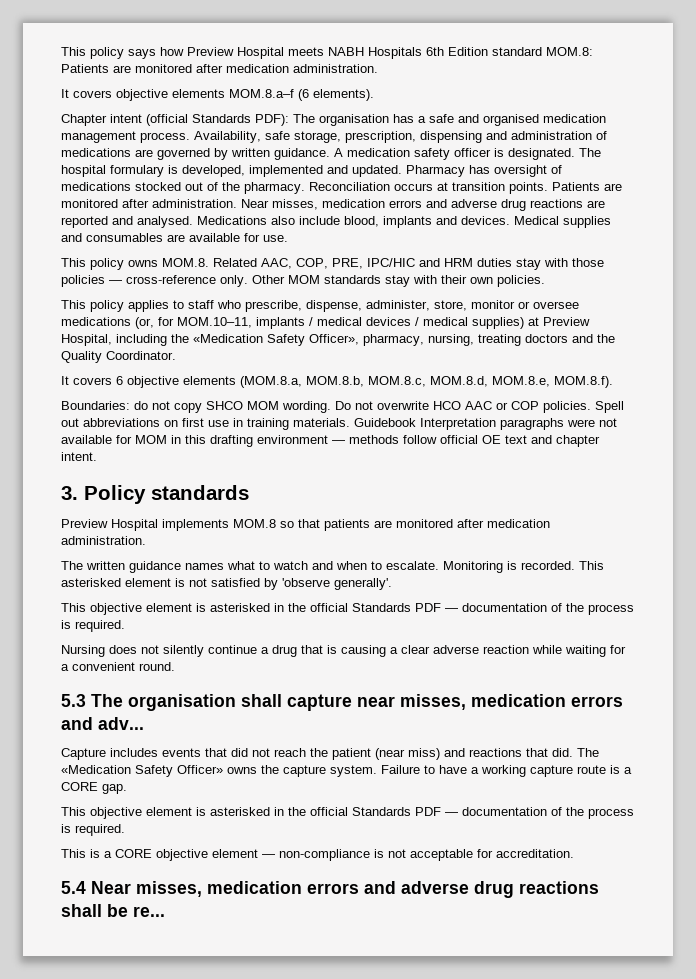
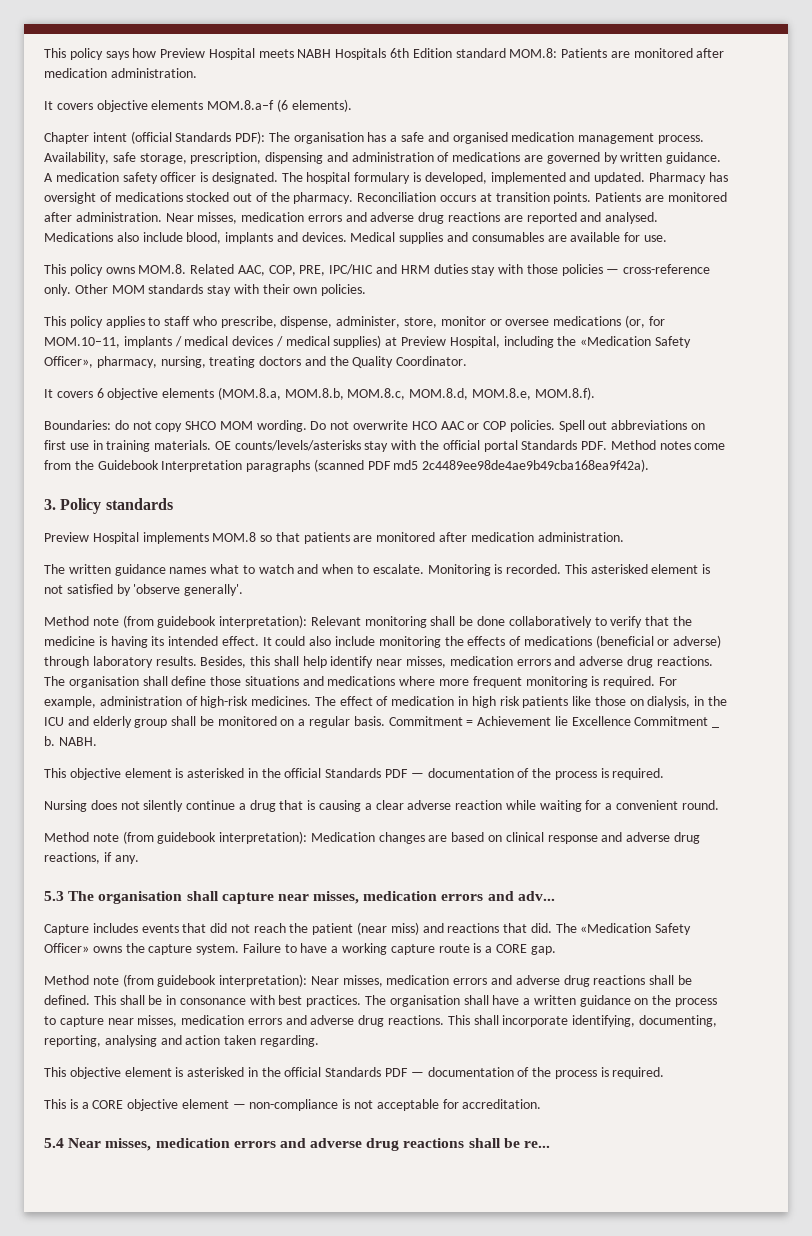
- Guidebook Interpretation paragraphs were not available for MOM in this drafting environment — methods follow official OE text and chapter intent.
+ OE counts/levels/asterisks stay with the official portal Standards PDF. Method notes come from the Guidebook Interpretation paragraphs (scanned PDF md5 2c4489ee98de4ae9b49cba168ea9f42a).
+ Method note (from guidebook interpretation): Relevant monitoring shall be done collaboratively to verify that the medicine is having its intended effect. It could also include monitoring the effects of medications (beneficial or adverse) through laboratory results. Besides, this shall help identify near misses, medication errors and adverse drug reactions. The organisation shall define those situations and medications where more frequent monitoring is required. For example, administration of high-risk medicines. The effect of medication in high risk patients like those on dialysis, in the ICU and elderly group shall be monitored on a regular basis. Commitment = Achievement lie Excellence Commitment _ b. NABH.
+ Method note (from guidebook interpretation): Medication changes are based on clinical response and adverse drug reactions, if any.
+ Method note (from guidebook interpretation): Near misses, medication errors and adverse drug reactions shall be defined. This shall be in consonance with best practices. The organisation shall have a written guidance on the process to capture near misses, medication errors and adverse drug reactions. This shall incorporate identifying, documenting, reporting, analysing and action taken regarding.

